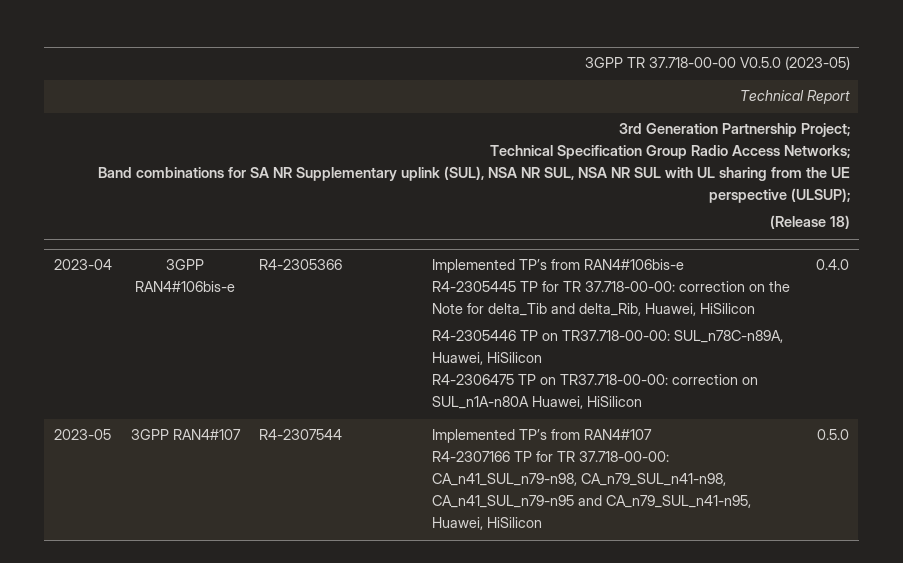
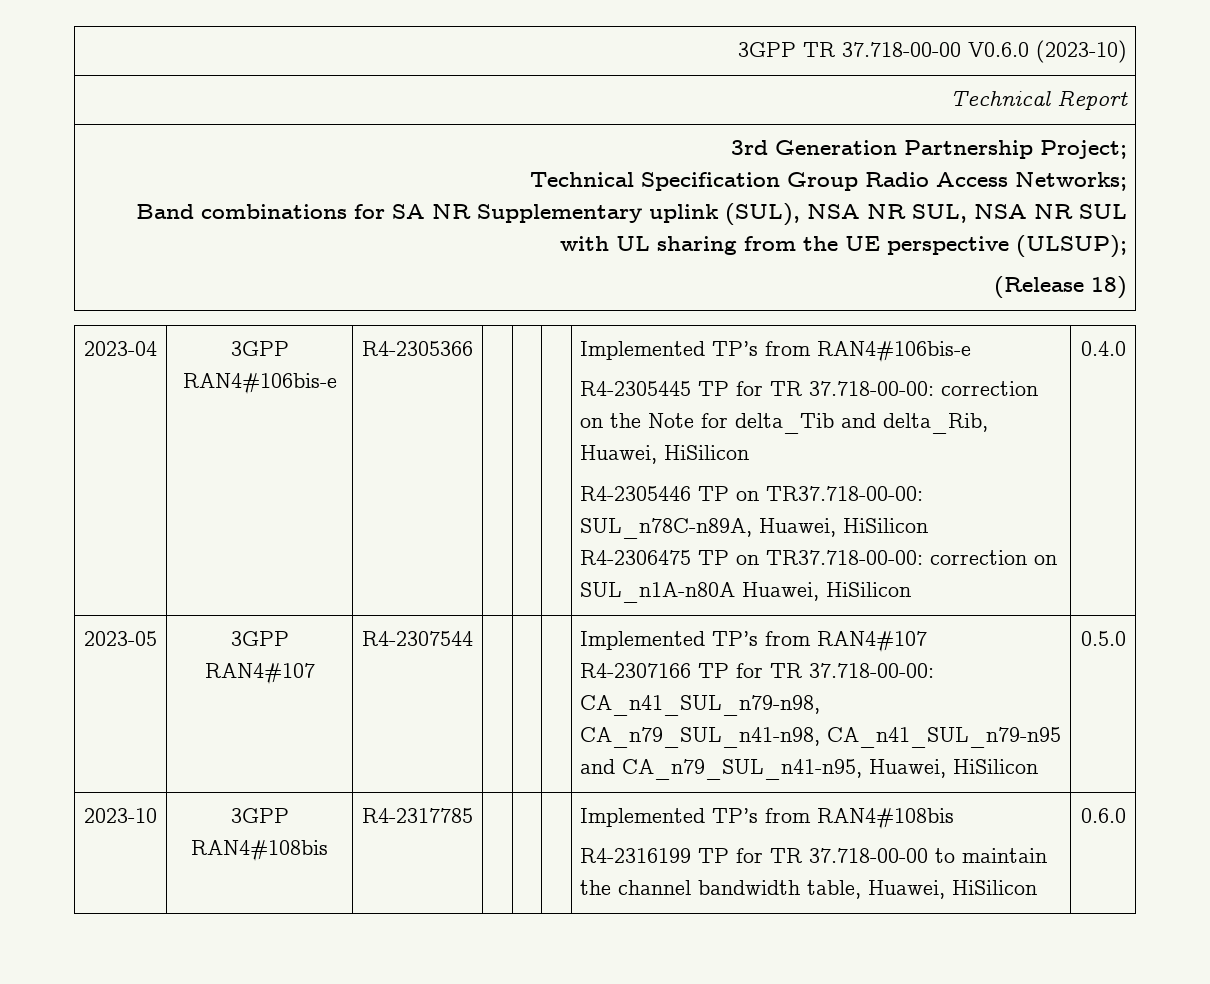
- 3GPP TR 37.718-00-00 V0.5.0 (2023-05)
+ 3GPP TR 37.718-00-00 V0.6.0 (2023-10)
+ 2023-10 | 3GPP RAN4#108bis | R4-2317785 | | | | Implemented TP’s from RAN4#108bis
+ R4-2316199 TP for TR 37.718-00-00 to maintain the channel bandwidth table, Huawei, HiSilicon | 0.6.0

